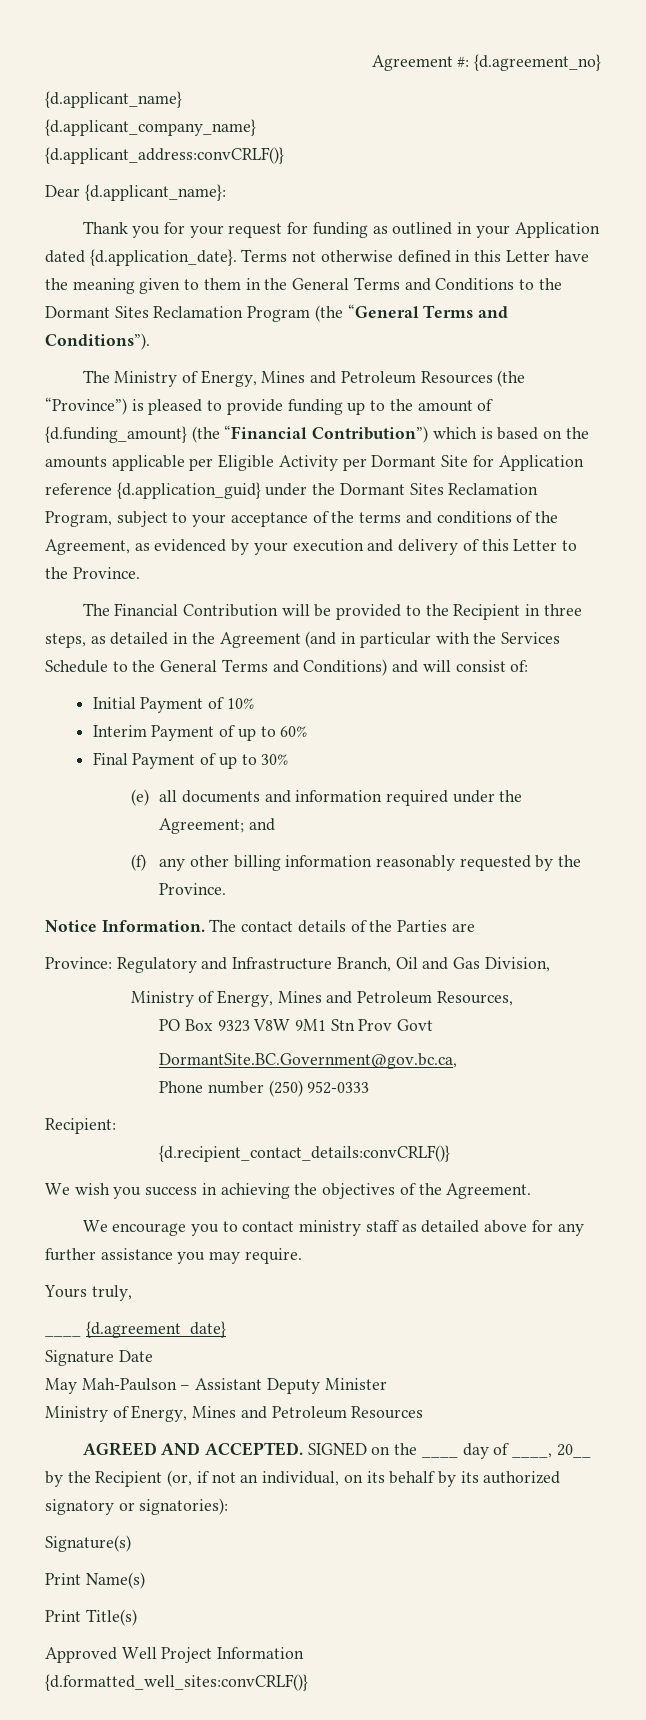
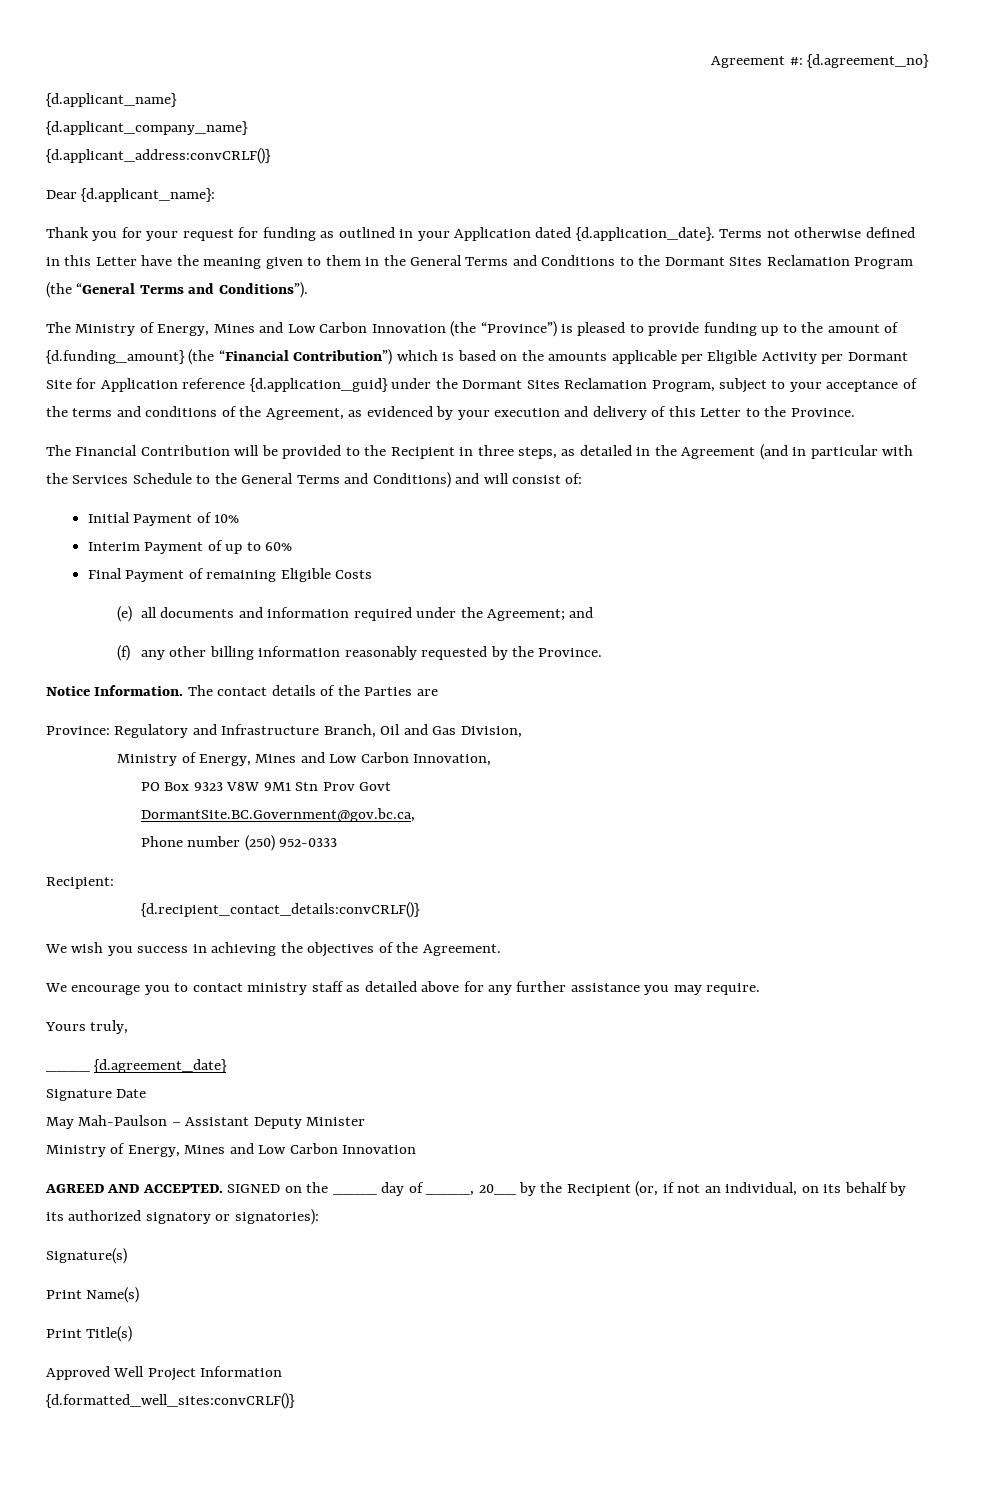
- The Ministry of Energy, Mines and Petroleum Resources (the “Province”) is pleased to provide funding up to the amount of {d.funding_amount} (the “Financial Contribution”) which is based on the amounts applicable per Eligible Activity per Dormant Site for Application reference {d.application_guid} under the Dormant Sites Reclamation Program, subject to your acceptance of the terms and conditions of the Agreement, as evidenced by your execution and delivery of this Letter to the Province.
+ The Ministry of Energy, Mines and Low Carbon Innovation (the “Province”) is pleased to provide funding up to the amount of {d.funding_amount} (the “Financial Contribution”) which is based on the amounts applicable per Eligible Activity per Dormant Site for Application reference {d.application_guid} under the Dormant Sites Reclamation Program, subject to your acceptance of the terms and conditions of the Agreement, as evidenced by your execution and delivery of this Letter to the Province.
- Final Payment of up to 30%
+ Final Payment of remaining Eligible Costs
- Ministry of Energy, Mines and Petroleum Resources,
+ Ministry of Energy, Mines and Low Carbon Innovation,
  May Mah-Paulson – Assistant Deputy Minister
- Ministry of Energy, Mines and Petroleum Resources
+ Ministry of Energy, Mines and Low Carbon Innovation

